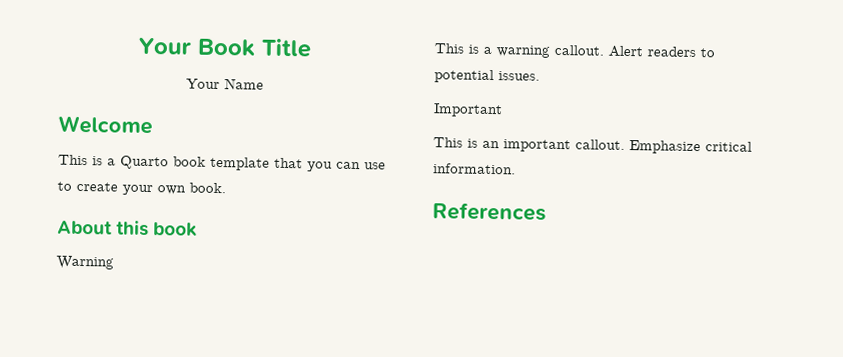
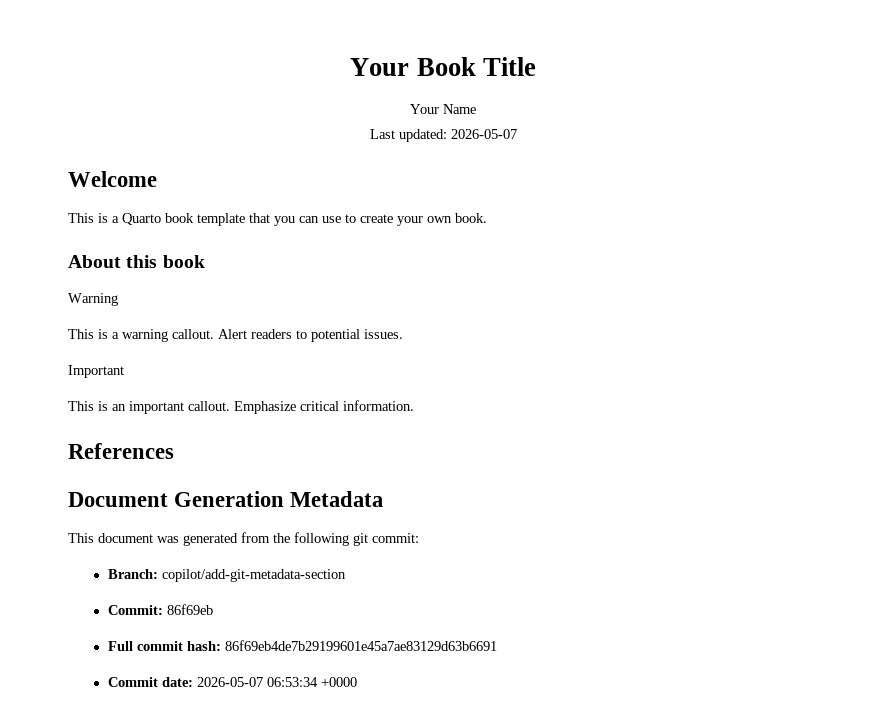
+ Last updated: 2026-05-07
+ Document Generation Metadata
+ This document was generated from the following git commit:
+ Branch: copilot/add-git-metadata-section
+ Commit: 86f69eb
+ Full commit hash: 86f69eb4de7b29199601e45a7ae83129d63b6691
+ Commit date: 2026-05-07 06:53:34 +0000

